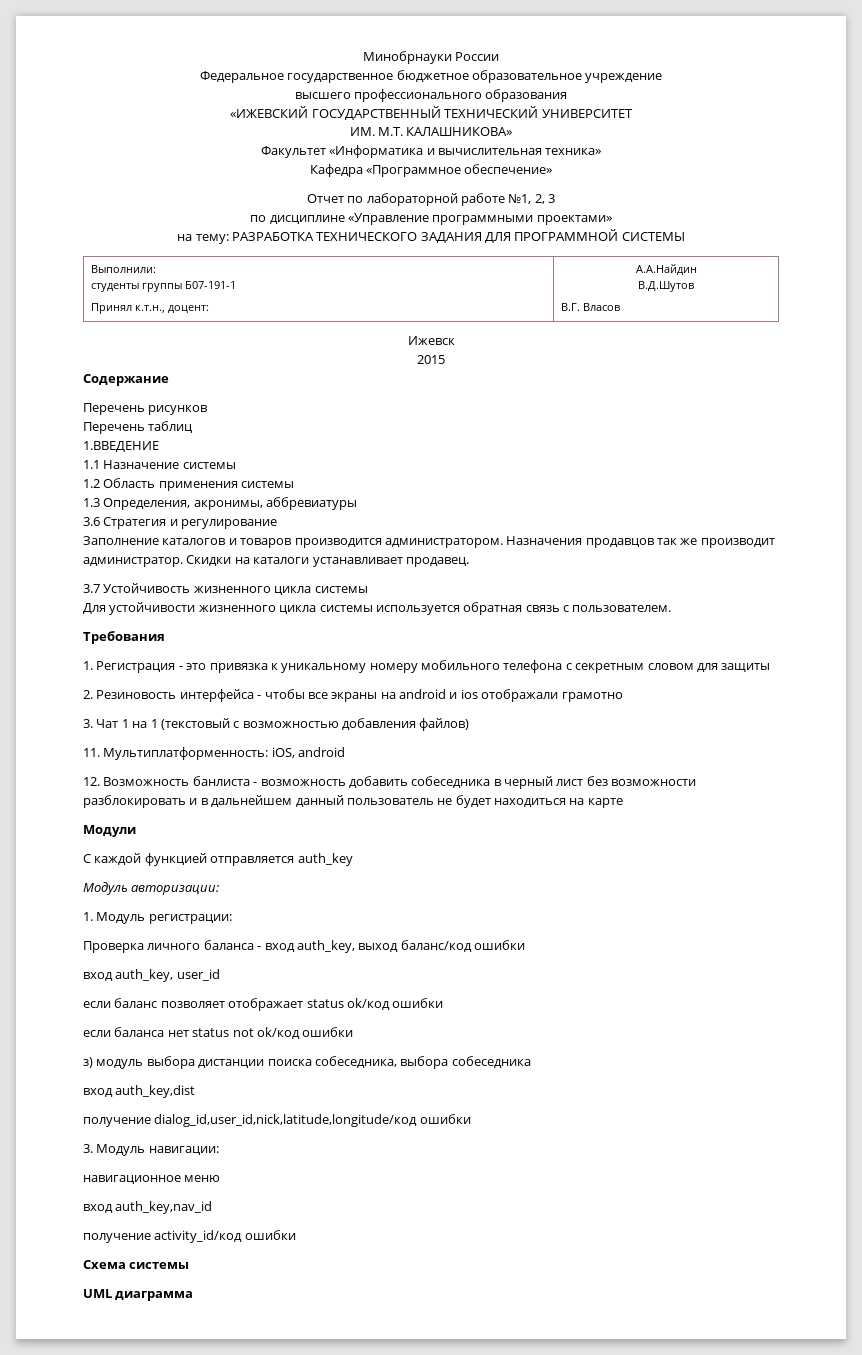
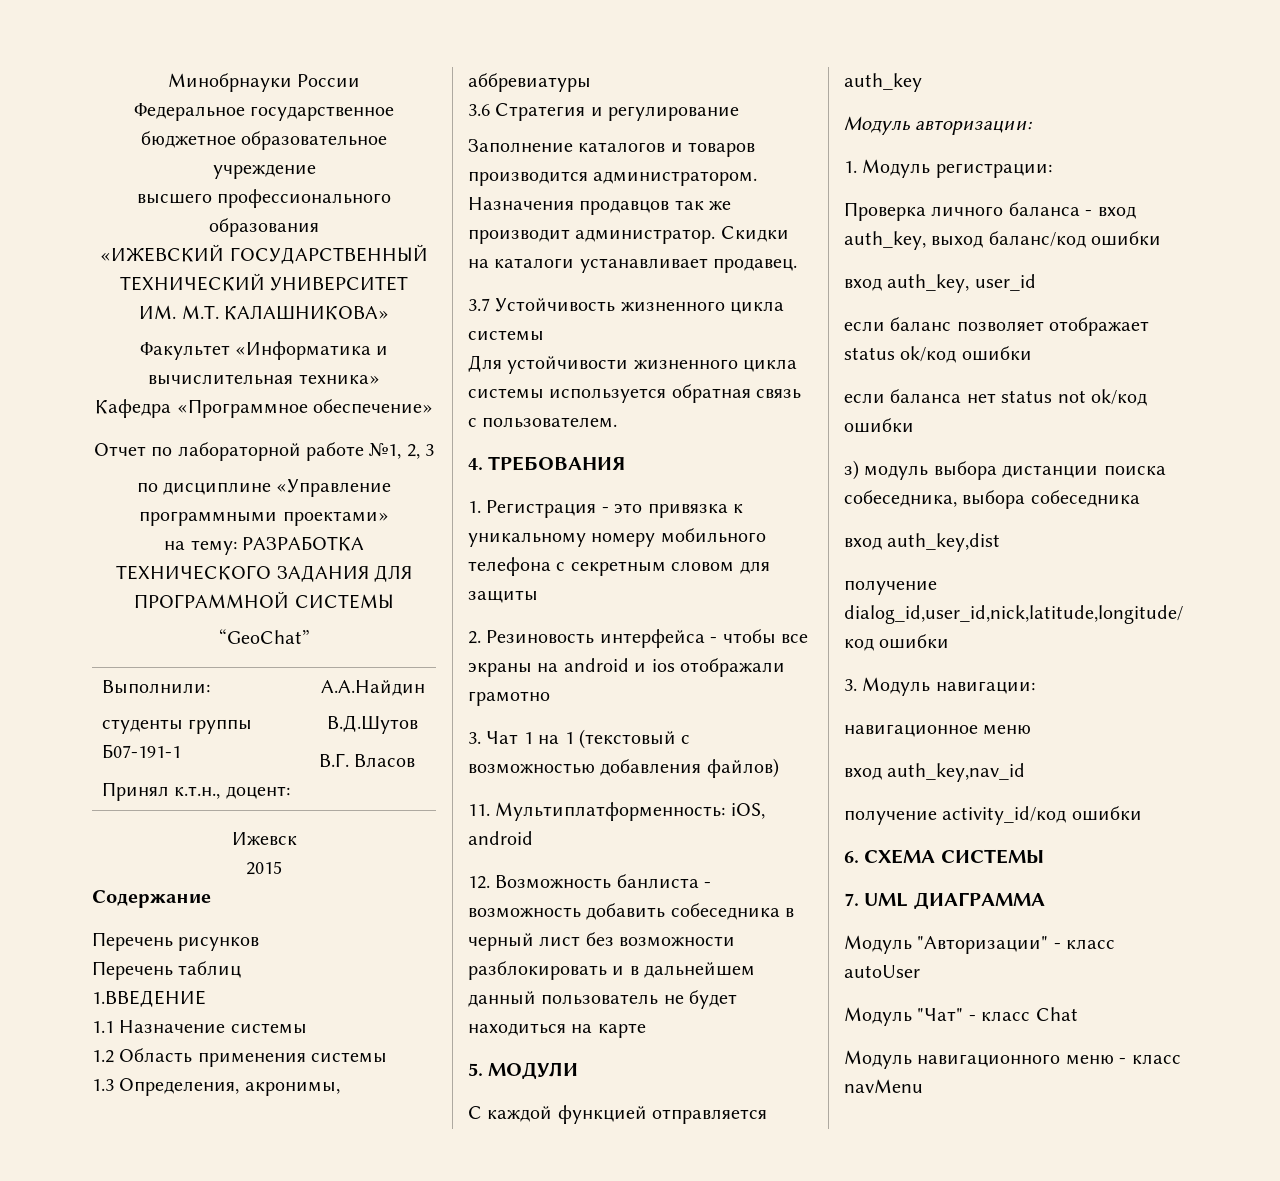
+ “GeoChat”
- Требования
+ 4. ТРЕБОВАНИЯ
- Модули
+ 5. МОДУЛИ
- Схема системы
- UML диаграмма
+ 6. СХЕМА СИСТЕМЫ
+ 7. UML ДИАГРАММА
+ Модуль "Авторизации" - класс autoUser
+ Модуль "Чат" - класс Chat
+ Модуль навигационного меню - класс navMenu

